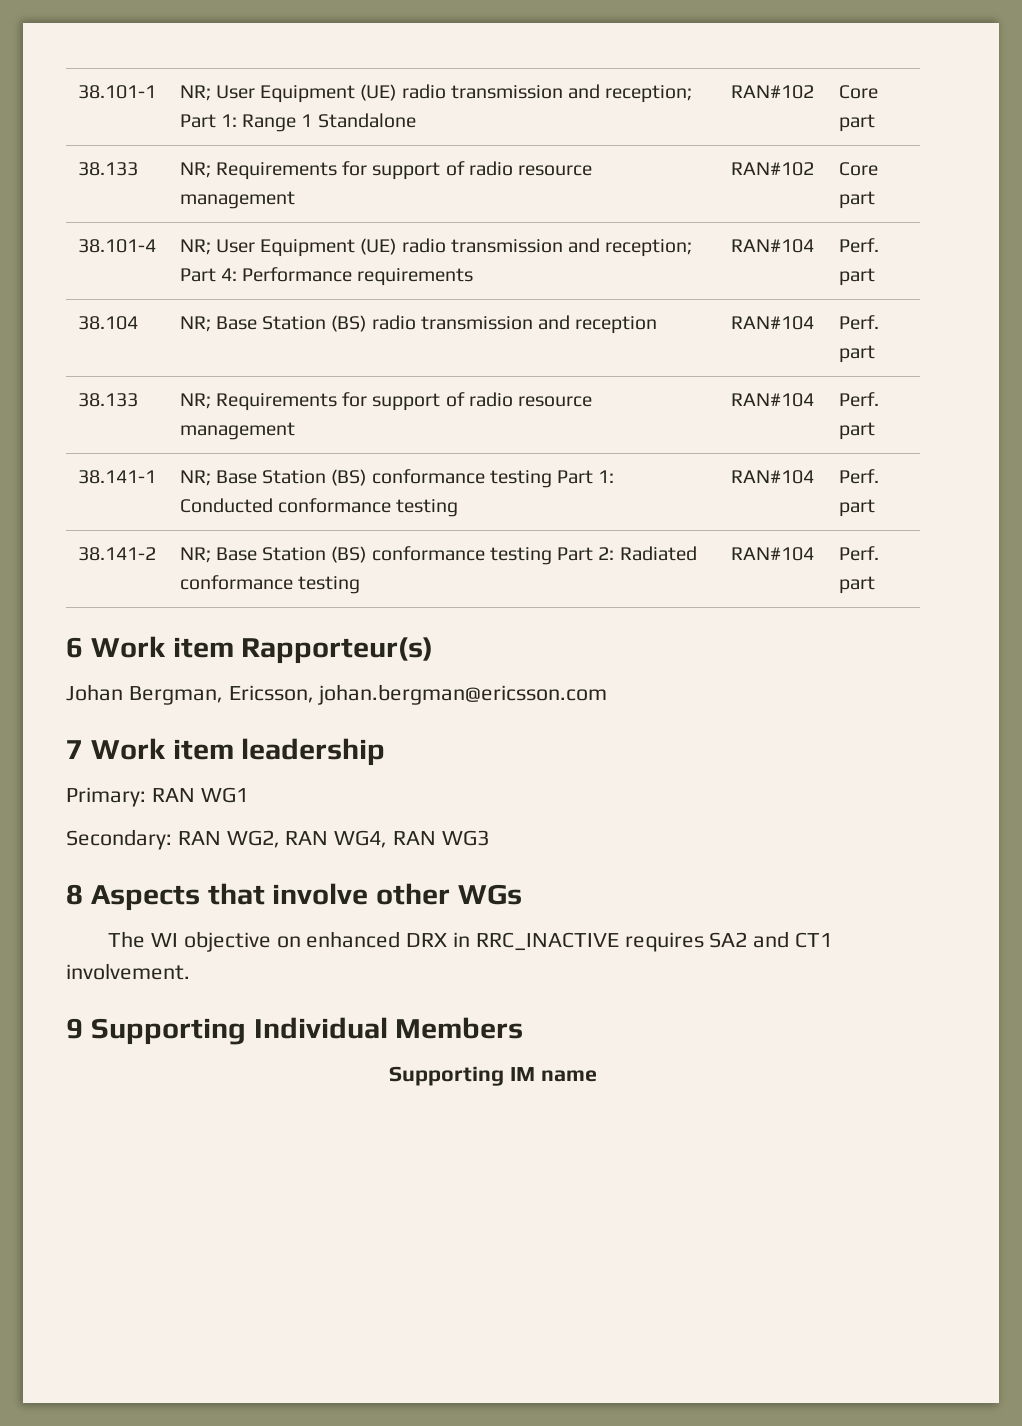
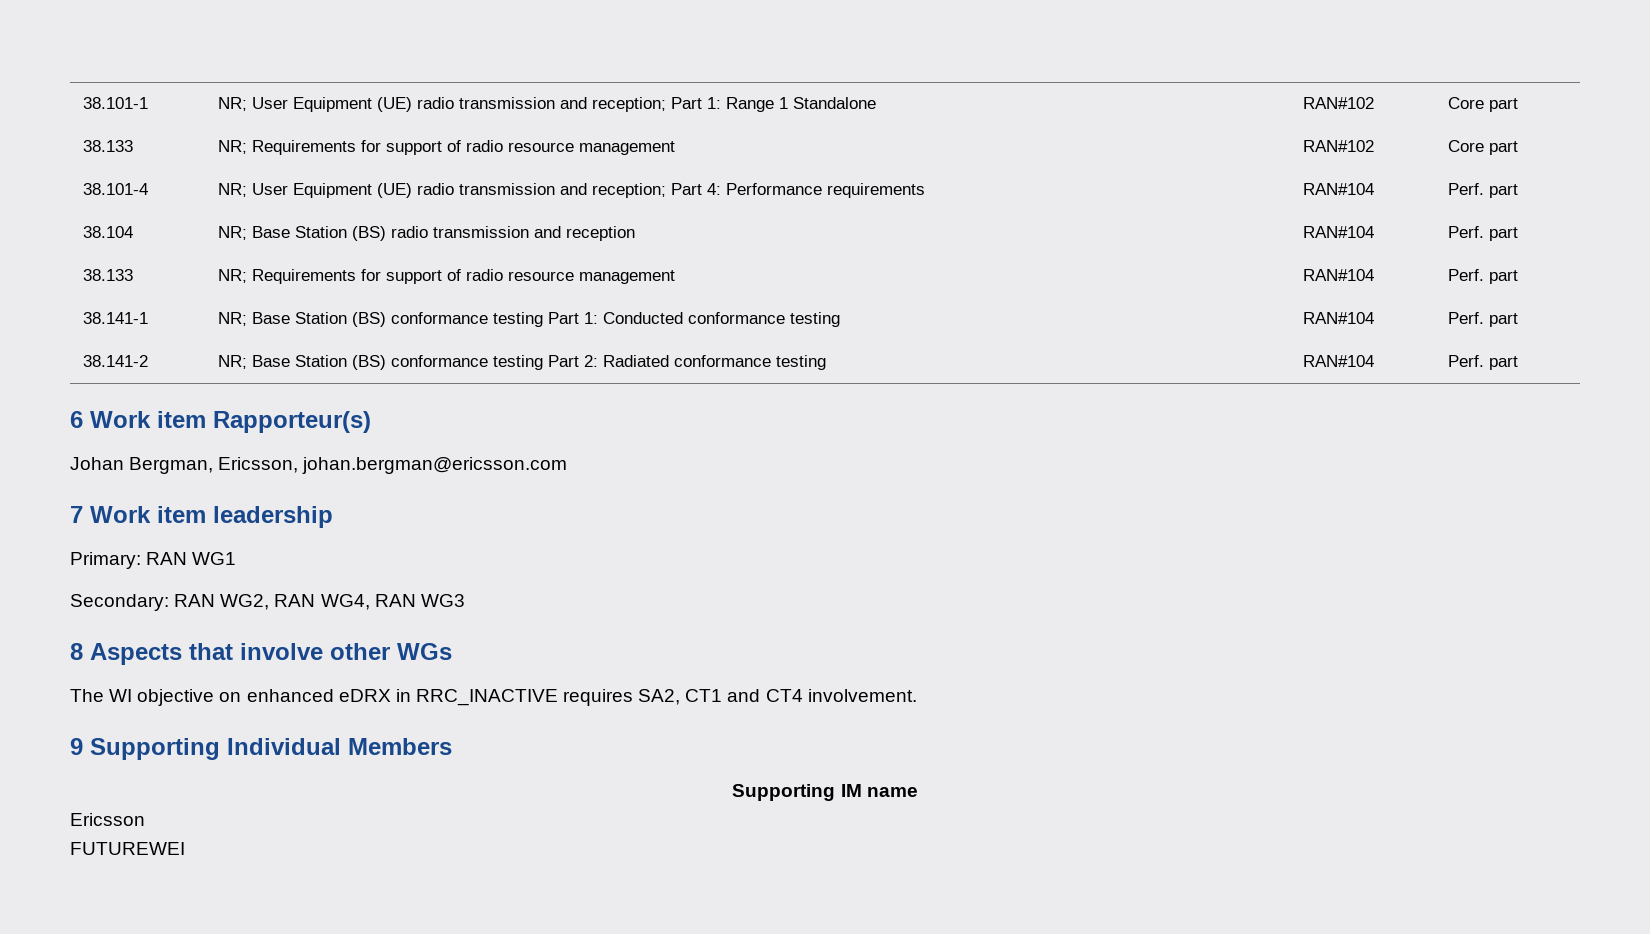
- The WI objective on enhanced DRX in RRC_INACTIVE requires SA2 and CT1 involvement.
+ The WI objective on enhanced eDRX in RRC_INACTIVE requires SA2, CT1 and CT4 involvement.
+ Ericsson
+ FUTUREWEI

